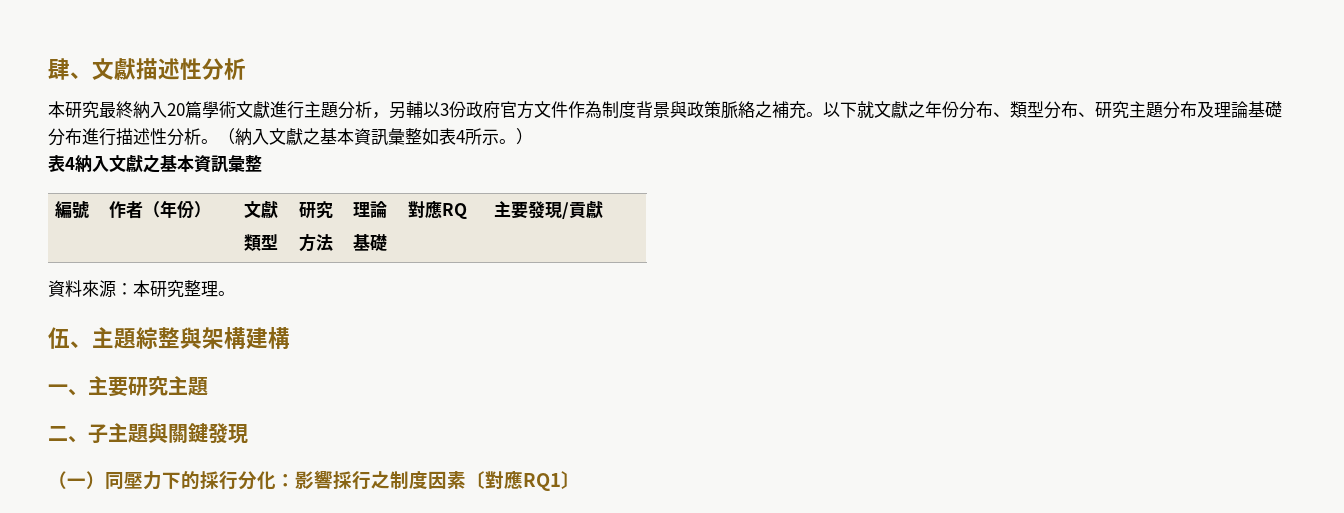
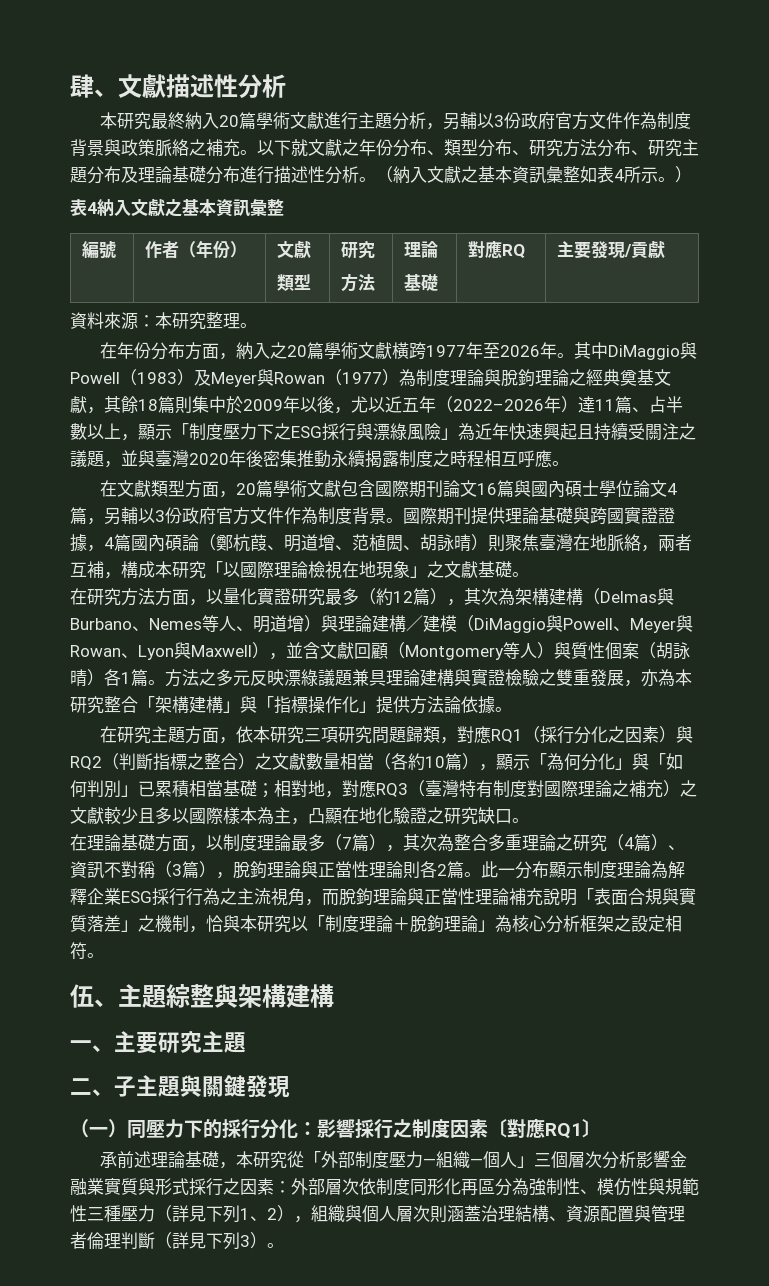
- 以下就文獻之年份分布、類型分布、研究主題分布及理論基礎分布進行描述性分析。
+ 以下就文獻之年份分布、類型分布、研究方法分布、研究主題分布及理論基礎分布進行描述性分析。
+ 在年份分布方面，納入之20篇學術文獻橫跨1977年至2026年。其中DiMaggio與Powell（1983）及Meyer與Rowan（1977）為制度理論與脫鉤理論之經典奠基文獻，其餘18篇則集中於2009年以後，尤以近五年（2022–2026年）達11篇、占半數以上，顯示「制度壓力下之ESG採行與漂綠風險」為近年快速興起且持續受關注之議題，並與臺灣2020年後密集推動永續揭露制度之時程相互呼應。
+ 在文獻類型方面，20篇學術文獻包含國際期刊論文16篇與國內碩士學位論文4篇，另輔以3份政府官方文件作為制度背景。國際期刊提供理論基礎與跨國實證證據，4篇國內碩論（鄭杭葭、明道增、范植閎、胡詠晴）則聚焦臺灣在地脈絡，兩者互補，構成本研究「以國際理論檢視在地現象」之文獻基礎。
+ 在研究方法方面，以量化實證研究最多（約12篇），其次為架構建構（Delmas與Burbano、Nemes等人、明道增）與理論建構／建模（DiMaggio與Powell、Meyer與Rowan、Lyon與Maxwell），並含文獻回顧（Montgomery等人）與質性個案（胡詠晴）各1篇。方法之多元反映漂綠議題兼具理論建構與實證檢驗之雙重發展，亦為本研究整合「架構建構」與「指標操作化」提供方法論依據。
+ 在研究主題方面，依本研究三項研究問題歸類，對應RQ1（採行分化之因素）與RQ2（判斷指標之整合）之文獻數量相當（各約10篇），顯示「為何分化」與「如何判別」已累積相當基礎；相對地，對應RQ3（臺灣特有制度對國際理論之補充）之文獻較少且多以國際樣本為主，凸顯在地化驗證之研究缺口。
+ 在理論基礎方面，以制度理論最多（7篇），其次為整合多重理論之研究（4篇）、資訊不對稱（3篇），脫鉤理論與正當性理論則各2篇。此一分布顯示制度理論為解釋企業ESG採行行為之主流視角，而脫鉤理論與正當性理論補充說明「表面合規與實質落差」之機制，恰與本研究以「制度理論＋脫鉤理論」為核心分析框架之設定相符。
+ 承前述理論基礎，本研究從「外部制度壓力—組織—個人」三個層次分析影響金融業實質與形式採行之因素：外部層次依制度同形化再區分為強制性、模仿性與規範性三種壓力（詳見下列1、2），組織與個人層次則涵蓋治理結構、資源配置與管理者倫理判斷（詳見下列3）。

